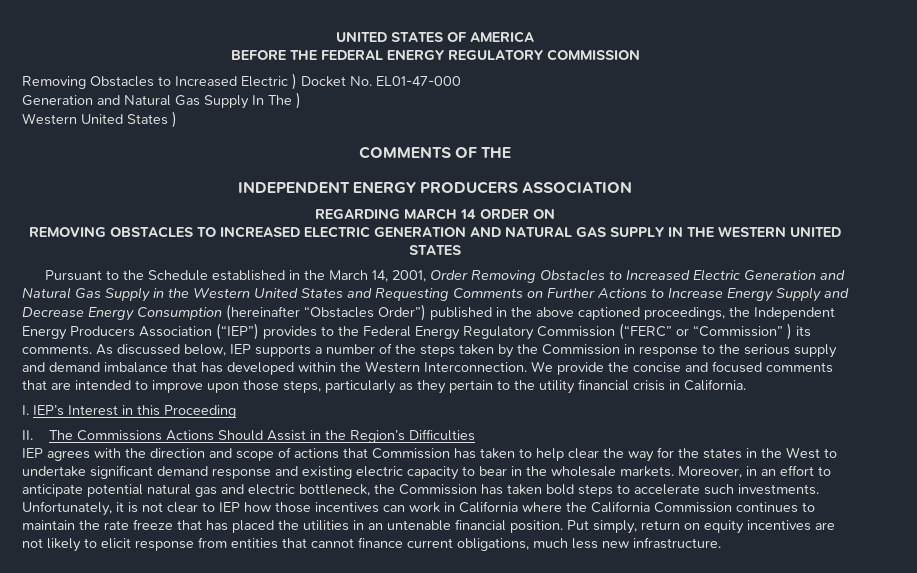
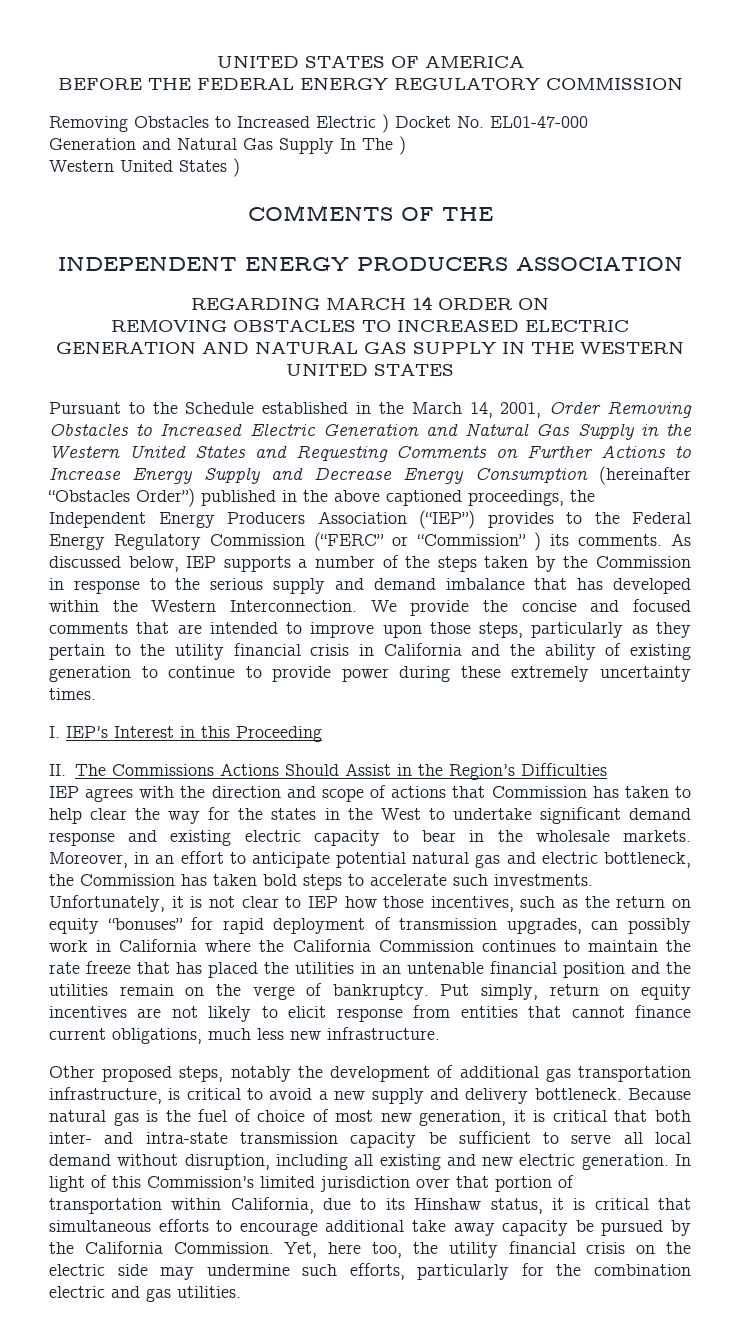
- We provide the concise and focused comments that are intended to improve upon those steps, particularly as they pertain to the utility financial crisis in California.
+ We provide the concise and focused comments that are intended to improve upon those steps, particularly as they pertain to the utility financial crisis in California and the ability of existing generation to continue to provide power during these extremely uncertainty times.
- Unfortunately, it is not clear to IEP how those incentives can work in California where the California Commission continues to maintain the rate freeze that has placed the utilities in an untenable financial position.
+ Unfortunately, it is not clear to IEP how those incentives, such as the return on equity “bonuses” for rapid deployment of transmission upgrades, can possibly work in California where the California Commission continues to maintain the rate freeze that has placed the utilities in an untenable financial position and the utilities remain on the verge of bankruptcy.
+ Other proposed steps, notably the development of additional gas transportation infrastructure, is critical to avoid a new supply and delivery bottleneck. Because natural gas is the fuel of choice of most new generation, it is critical that both inter- and intra-state transmission capacity be sufficient to serve all local demand without disruption, including all existing and new electric generation. In light of this Commission’s limited jurisdiction over that portion of transportation within California, due to its Hinshaw status, it is critical that simultaneous efforts to encourage additional take away capacity be pursued by the California Commission. Yet, here too, the utility financial crisis on the electric side may undermine such efforts, particularly for the combination electric and gas utilities.

